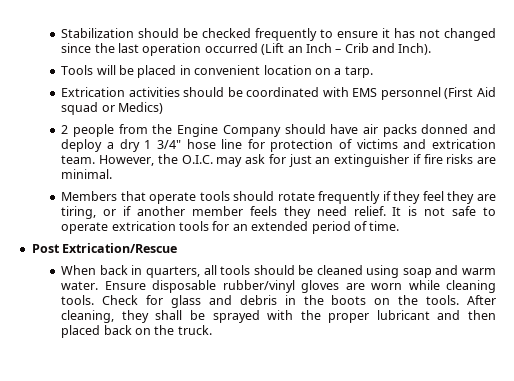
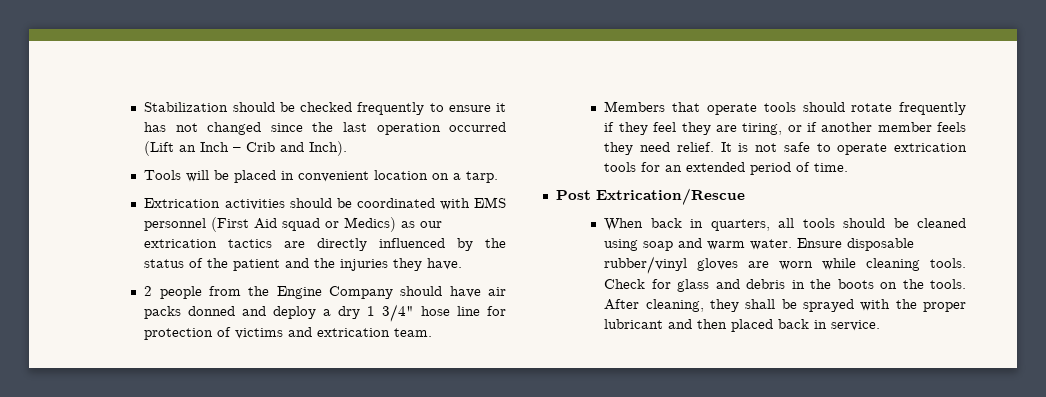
- Extrication activities should be coordinated with EMS personnel (First Aid squad or Medics)
+ Extrication activities should be coordinated with EMS personnel (First Aid squad or Medics) as our extrication tactics are directly influenced by the status of the patient and the injuries they have.
- However, the O.I.C. may ask for just an extinguisher if fire risks are minimal.
- After cleaning, they shall be sprayed with the proper lubricant and then placed back on the truck.
+ After cleaning, they shall be sprayed with the proper lubricant and then placed back in service.

